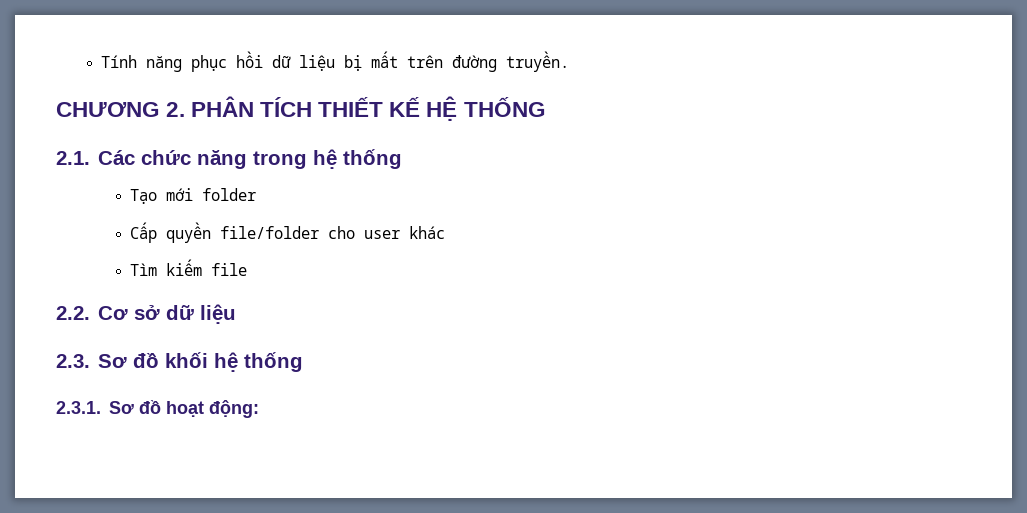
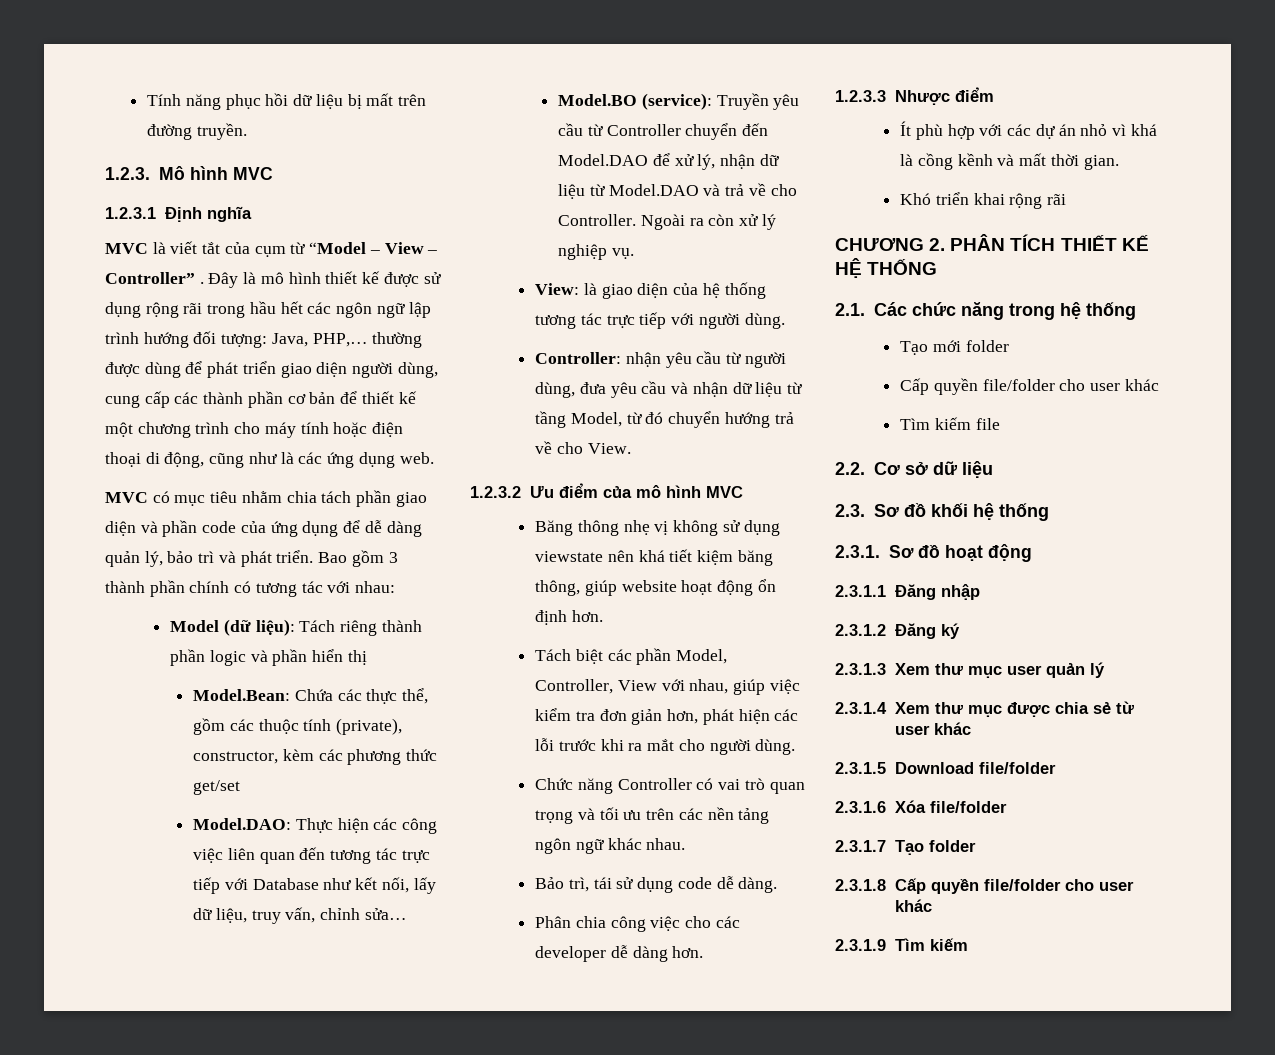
+ 1.2.3. Mô hình MVC
+ 1.2.3.1 Định nghĩa
+ MVC là viết tắt của cụm từ “Model – View – Controller” . Đây là mô hình thiết kế được sử dụng rộng rãi trong hầu hết các ngôn ngữ lập trình hướng đối tượng: Java, PHP,… thường được dùng để phát triển giao diện người dùng, cung cấp các thành phần cơ bản để thiết kế một chương trình cho máy tính hoặc điện thoại di động, cũng như là các ứng dụng web.
+ MVC có mục tiêu nhằm chia tách phần giao diện và phần code của ứng dụng để dễ dàng quản lý, bảo trì và phát triển. Bao gồm 3 thành phần chính có tương tác với nhau:
+ Model (dữ liệu): Tách riêng thành phần logic và phần hiển thị
+ Model.Bean: Chứa các thực thể, gồm các thuộc tính (private), constructor, kèm các phương thức get/set
+ Model.DAO: Thực hiện các công việc liên quan đến tương tác trực tiếp với Database như kết nối, lấy dữ liệu, truy vấn, chỉnh sửa…
+ Model.BO (service): Truyền yêu cầu từ Controller chuyển đến Model.DAO để xử lý, nhận dữ liệu từ Model.DAO và trả về cho Controller. Ngoài ra còn xử lý nghiệp vụ.
+ View: là giao diện của hệ thống tương tác trực tiếp với người dùng.
+ Controller: nhận yêu cầu từ người dùng, đưa yêu cầu và nhận dữ liệu từ tầng Model, từ đó chuyển hướng trả về cho View.
+ 1.2.3.2 Ưu điểm của mô hình MVC
+ Băng thông nhẹ vị không sử dụng viewstate nên khá tiết kiệm băng thông, giúp website hoạt động ổn định hơn.
+ Tách biệt các phần Model, Controller, View với nhau, giúp việc kiểm tra đơn giản hơn, phát hiện các lỗi trước khi ra mắt cho người dùng.
+ Chức năng Controller có vai trò quan trọng và tối ưu trên các nền tảng ngôn ngữ khác nhau.
+ Bảo trì, tái sử dụng code dễ dàng.
+ Phân chia công việc cho các developer dễ dàng hơn.
+ 1.2.3.3 Nhược điểm
+ Ít phù hợp với các dự án nhỏ vì khá là cồng kềnh và mất thời gian.
+ Khó triển khai rộng rãi
- 2.3.1. Sơ đồ hoạt động:
+ 2.3.1. Sơ đồ hoạt động
+ 2.3.1.1 Đăng nhập
+ 2.3.1.2 Đăng ký
+ 2.3.1.3 Xem thư mục user quản lý
+ 2.3.1.4 Xem thư mục được chia sẻ từ user khác
+ 2.3.1.5 Download file/folder
+ 2.3.1.6 Xóa file/folder
+ 2.3.1.7 Tạo folder
+ 2.3.1.8 Cấp quyền file/folder cho user khác
+ 2.3.1.9 Tìm kiếm

